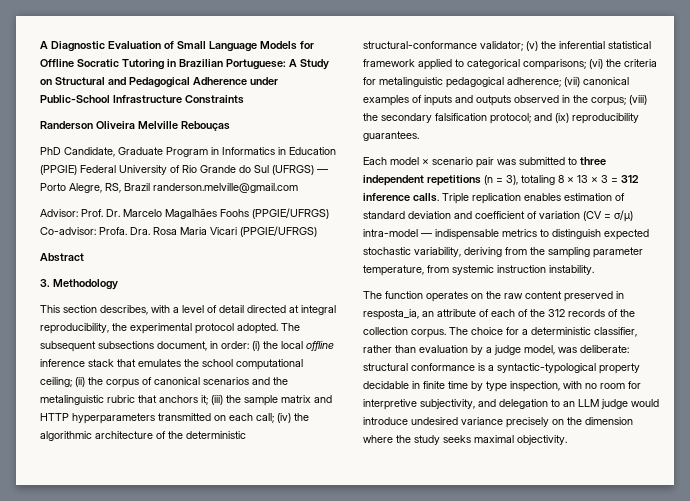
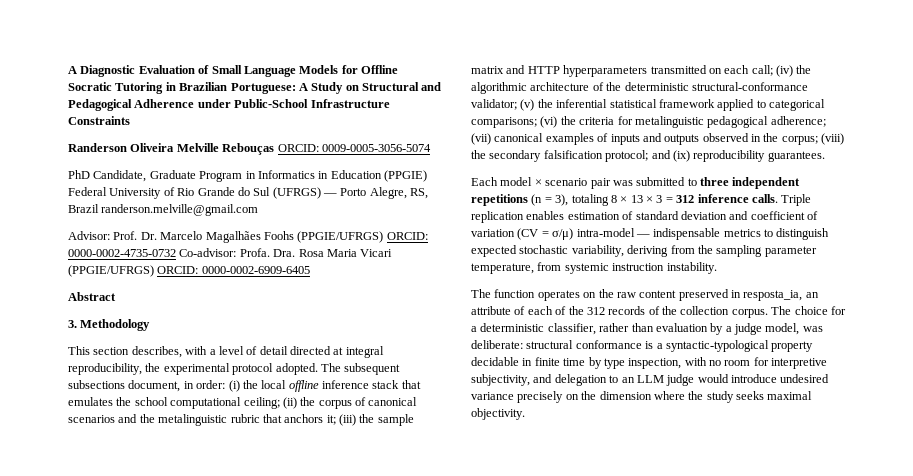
- Randerson Oliveira Melville Rebouças
+ Randerson Oliveira Melville Rebouças ORCID: 0009-0005-3056-5074
- Advisor: Prof. Dr. Marcelo Magalhães Foohs (PPGIE/UFRGS) Co-advisor: Profa.
+ Advisor: Prof. Dr. Marcelo Magalhães Foohs (PPGIE/UFRGS) ORCID: 0000-0002-4735-0732 Co-advisor: Profa.
- Dra. Rosa Maria Vicari (PPGIE/UFRGS)
+ Dra. Rosa Maria Vicari (PPGIE/UFRGS) ORCID: 0000-0002-6909-6405

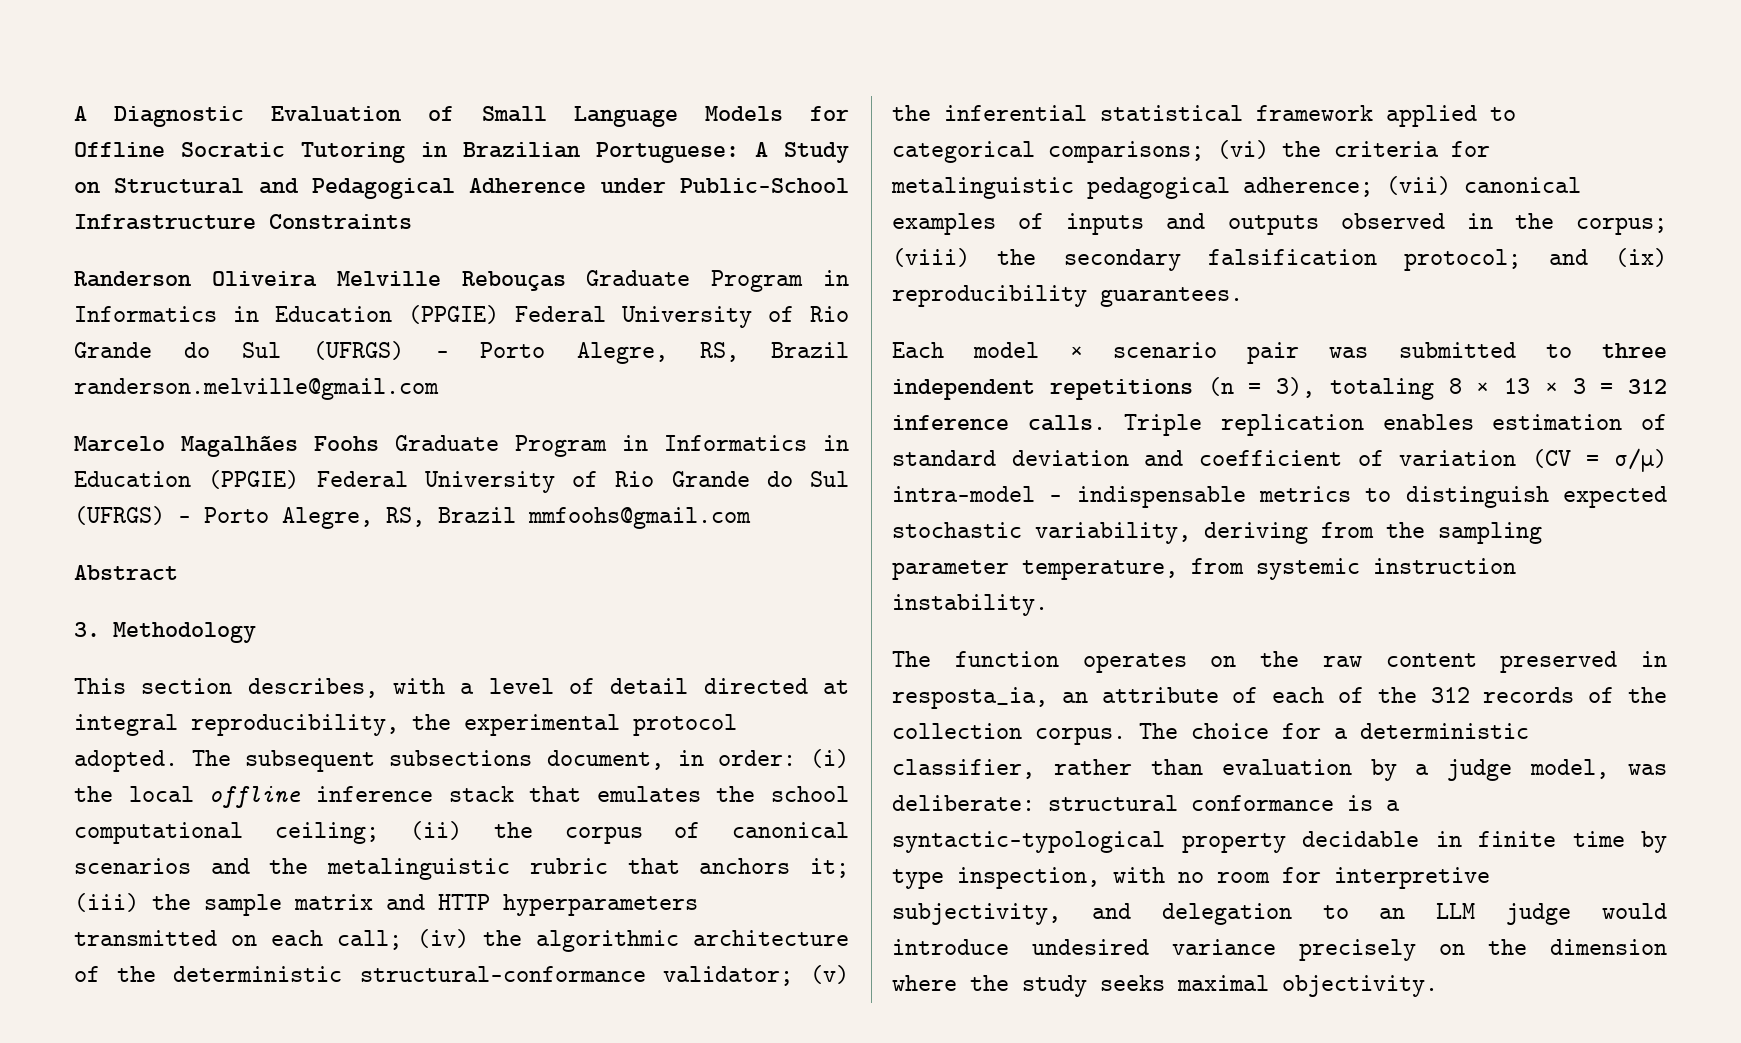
- Randerson Oliveira Melville Rebouças ORCID: 0009-0005-3056-5074
- PhD Candidate, Graduate Program in Informatics in Education (PPGIE) Federal University of Rio Grande do Sul (UFRGS) — Porto Alegre, RS, Brazil randerson.melville@gmail.com
+ Randerson Oliveira Melville Rebouças Graduate Program in Informatics in Education (PPGIE) Federal University of Rio Grande do Sul (UFRGS) — Porto Alegre, RS, Brazil randerson.melville@gmail.com
- Advisor: Prof. Dr. Marcelo Magalhães Foohs (PPGIE/UFRGS) ORCID: 0000-0002-4735-0732 Co-advisor: Profa. Dra. Rosa Maria Vicari (PPGIE/UFRGS) ORCID: 0000-0002-6909-6405
+ Marcelo Magalhães Foohs Graduate Program in Informatics in Education (PPGIE) Federal University of Rio Grande do Sul (UFRGS) — Porto Alegre, RS, Brazil mmfoohs@gmail.com

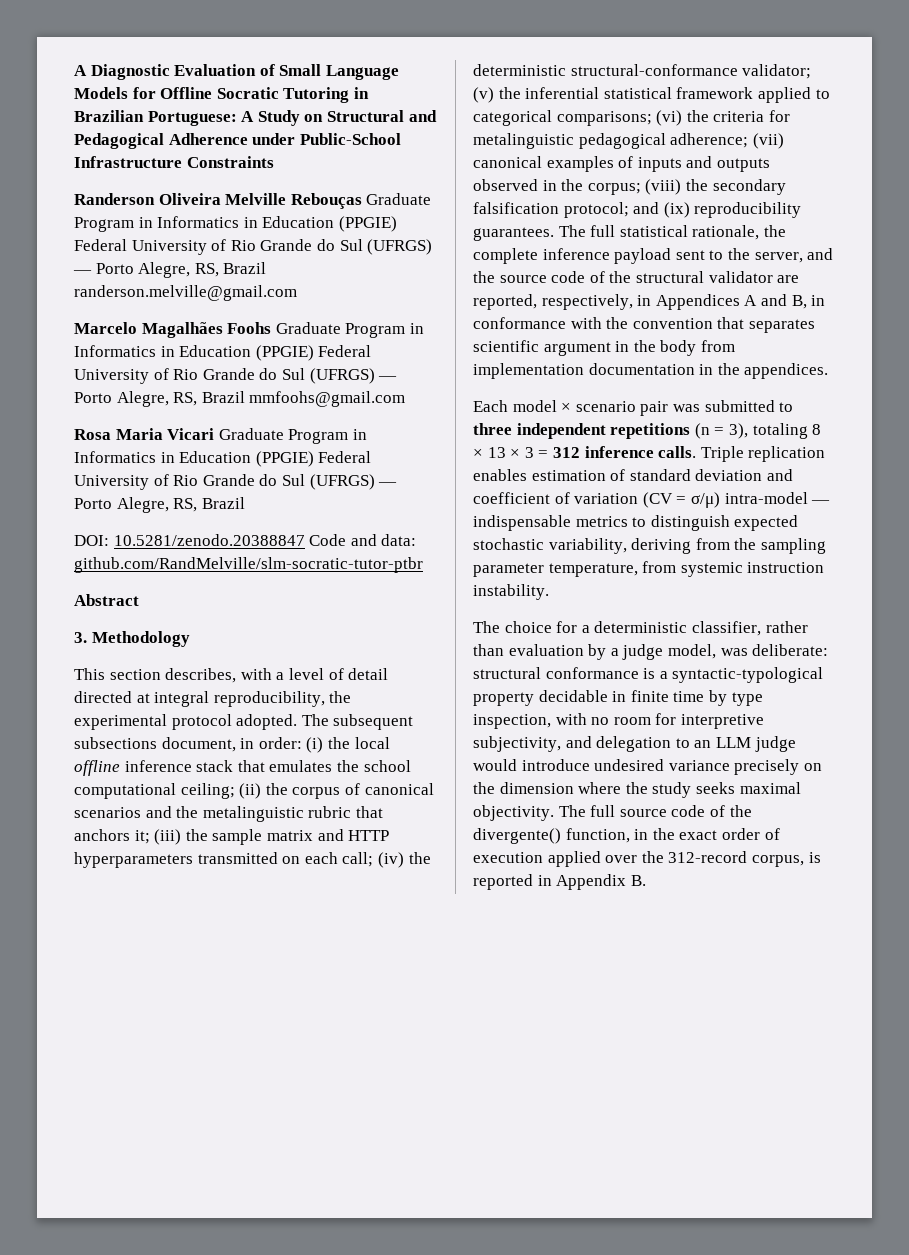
+ Rosa Maria Vicari Graduate Program in Informatics in Education (PPGIE) Federal University of Rio Grande do Sul (UFRGS) — Porto Alegre, RS, Brazil
+ DOI: 10.5281/zenodo.20388847 Code and data: github.com/RandMelville/slm-socratic-tutor-ptbr
- (iv) the algorithmic architecture of the deterministic structural-conformance validator;
+ (iv) the deterministic structural-conformance validator;
+ The full statistical rationale, the complete inference payload sent to the server, and the source code of the structural validator are reported, respectively, in Appendices A and B, in conformance with the convention that separates scientific argument in the body from implementation documentation in the appendices.
- The function operates on the raw content preserved in resposta_ia, an attribute of each of the 312 records of the collection corpus. The choice for a deterministic classifier, rather than evaluation by a judge model, was deliberate: structural conformance is a syntactic-typological property decidable in finite time by type inspection, with no room for interpretive subjectivity, and delegation to an LLM judge would introduce undesired variance precisely on the dimension where the study seeks maximal objectivity.
+ The choice for a deterministic classifier, rather than evaluation by a judge model, was deliberate: structural conformance is a syntactic-typological property decidable in finite time by type inspection, with no room for interpretive subjectivity, and delegation to an LLM judge would introduce undesired variance precisely on the dimension where the study seeks maximal objectivity.
+ The full source code of the divergente() function, in the exact order of execution applied over the 312-record corpus, is reported in Appendix B.

